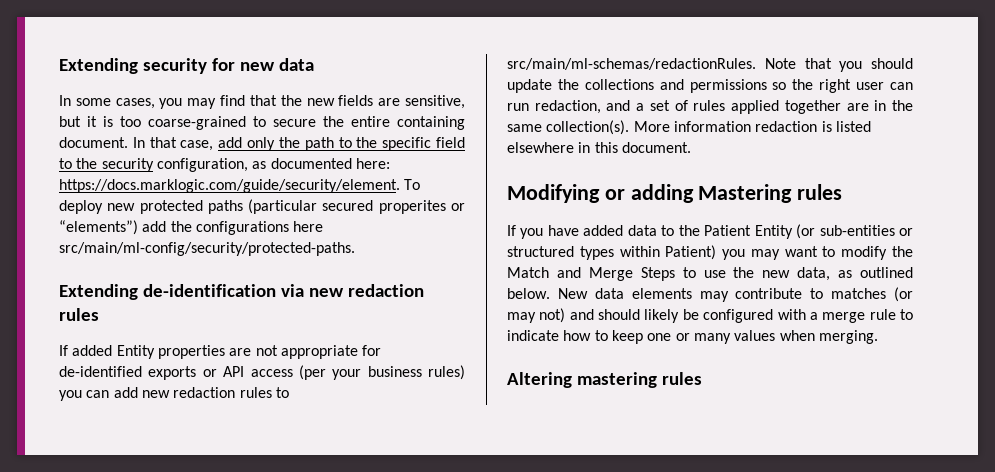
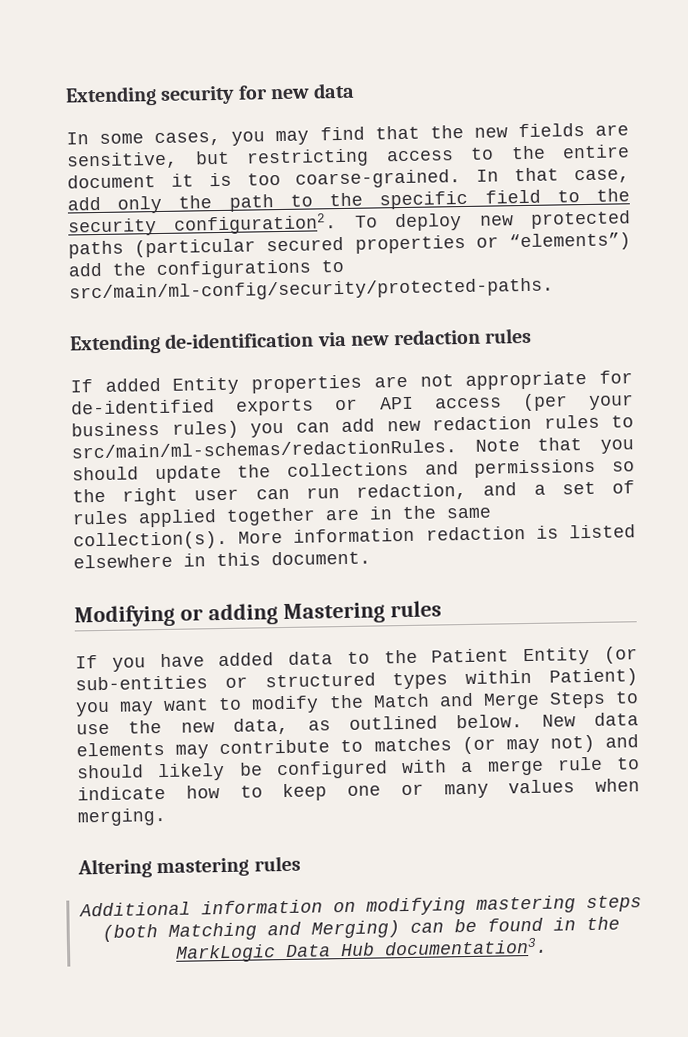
- In some cases, you may find that the new fields are sensitive, but it is too coarse-grained to secure the entire containing document.
+ In some cases, you may find that the new fields are sensitive, but restricting access to the entire document it is too coarse-grained.
- In that case, add only the path to the specific field to the security configuration, as documented here: https://docs.marklogic.com/guide/security/element. To deploy new protected paths (particular secured properites or “elements”) add the configurations here src/main/ml-config/security/protected-paths.
+ In that case, add only the path to the specific field to the security configuration2. To deploy new protected paths (particular secured properties or “elements”) add the configurations to src/main/ml-config/security/protected-paths.
+ Additional information on modifying mastering steps (both Matching and Merging) can be found in the MarkLogic Data Hub documentation3.

